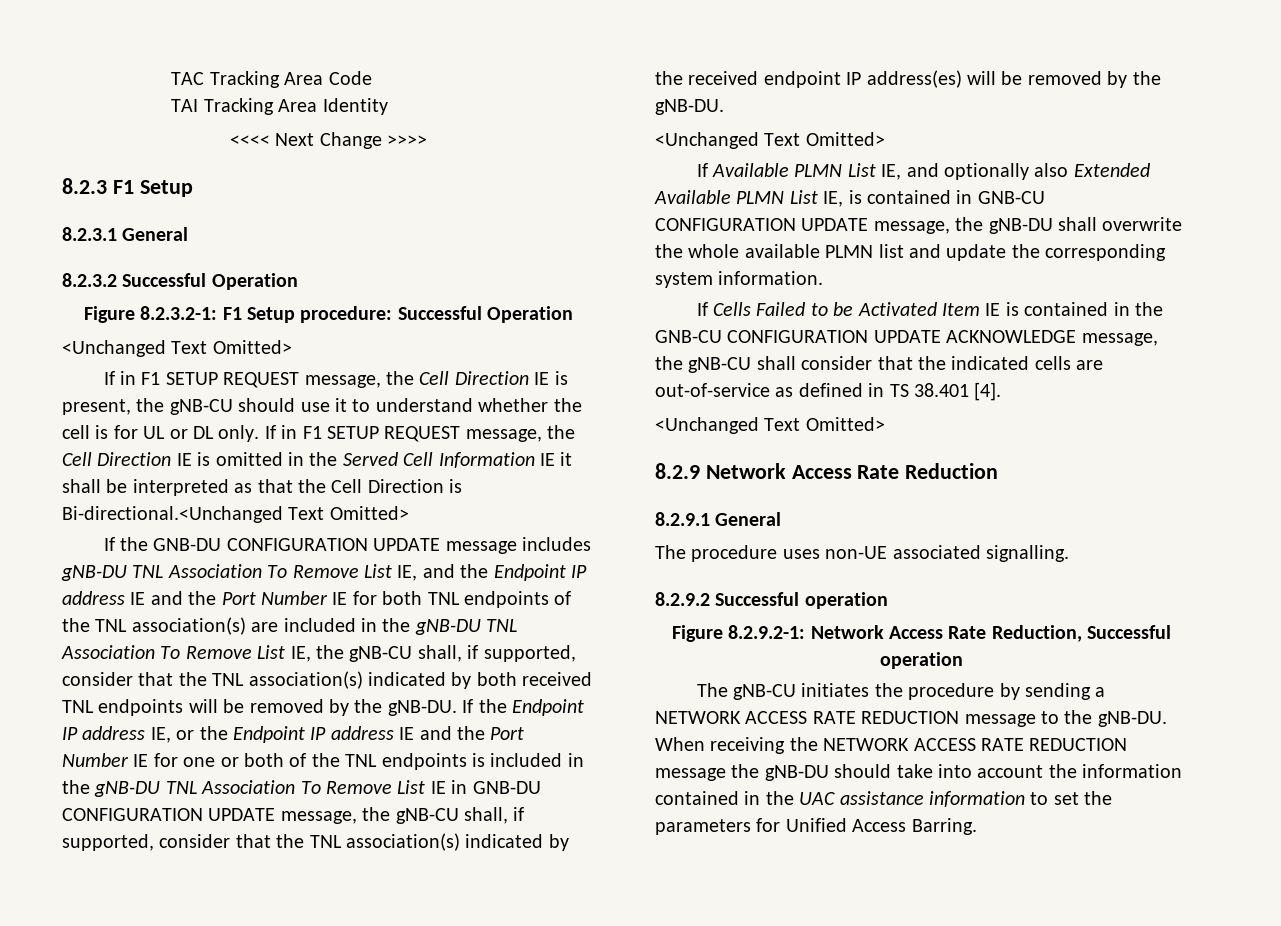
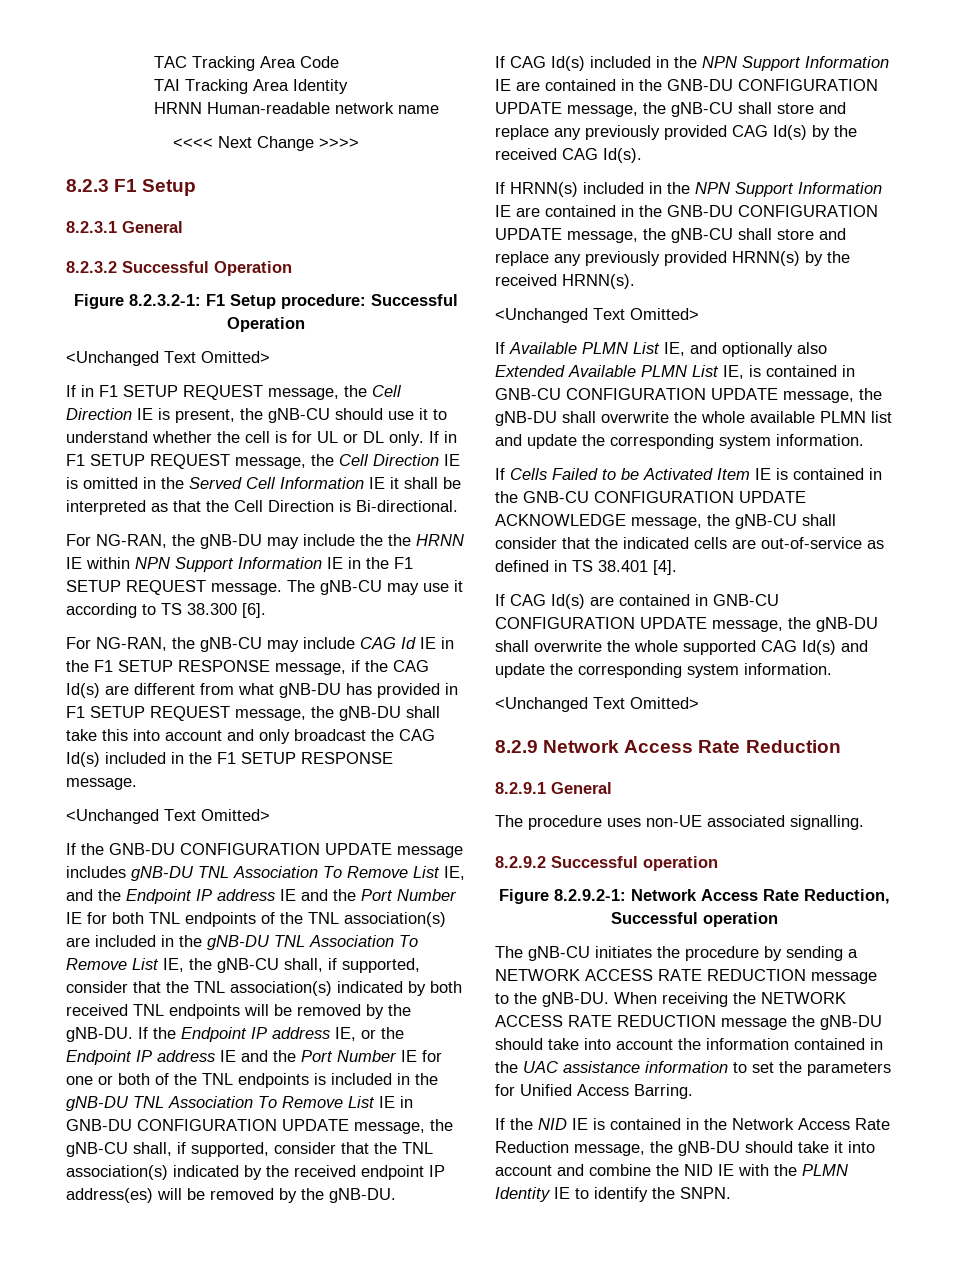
+ HRNN Human-readable network name
- If in F1 SETUP REQUEST message, the Cell Direction IE is omitted in the Served Cell Information IE it shall be interpreted as that the Cell Direction is Bi-directional.<Unchanged Text Omitted>
+ If in F1 SETUP REQUEST message, the Cell Direction IE is omitted in the Served Cell Information IE it shall be interpreted as that the Cell Direction is Bi-directional.
+ For NG-RAN, the gNB-DU may include the the HRNN IE within NPN Support Information IE in the F1 SETUP REQUEST message. The gNB-CU may use it according to TS 38.300 [6].
+ For NG-RAN, the gNB-CU may include CAG Id IE in the F1 SETUP RESPONSE message, if the CAG Id(s) are different from what gNB-DU has provided in F1 SETUP REQUEST message, the gNB-DU shall take this into account and only broadcast the CAG Id(s) included in the F1 SETUP RESPONSE message.
+ <Unchanged Text Omitted>
+ If CAG Id(s) included in the NPN Support Information IE are contained in the GNB-DU CONFIGURATION UPDATE message, the gNB-CU shall store and replace any previously provided CAG Id(s) by the received CAG Id(s).
+ If HRNN(s) included in the NPN Support Information IE are contained in the GNB-DU CONFIGURATION UPDATE message, the gNB-CU shall store and replace any previously provided HRNN(s) by the received HRNN(s).
+ If CAG Id(s) are contained in GNB-CU CONFIGURATION UPDATE message, the gNB-DU shall overwrite the whole supported CAG Id(s) and update the corresponding system information.
+ If the NID IE is contained in the Network Access Rate Reduction message, the gNB-DU should take it into account and combine the NID IE with the PLMN Identity IE to identify the SNPN.

